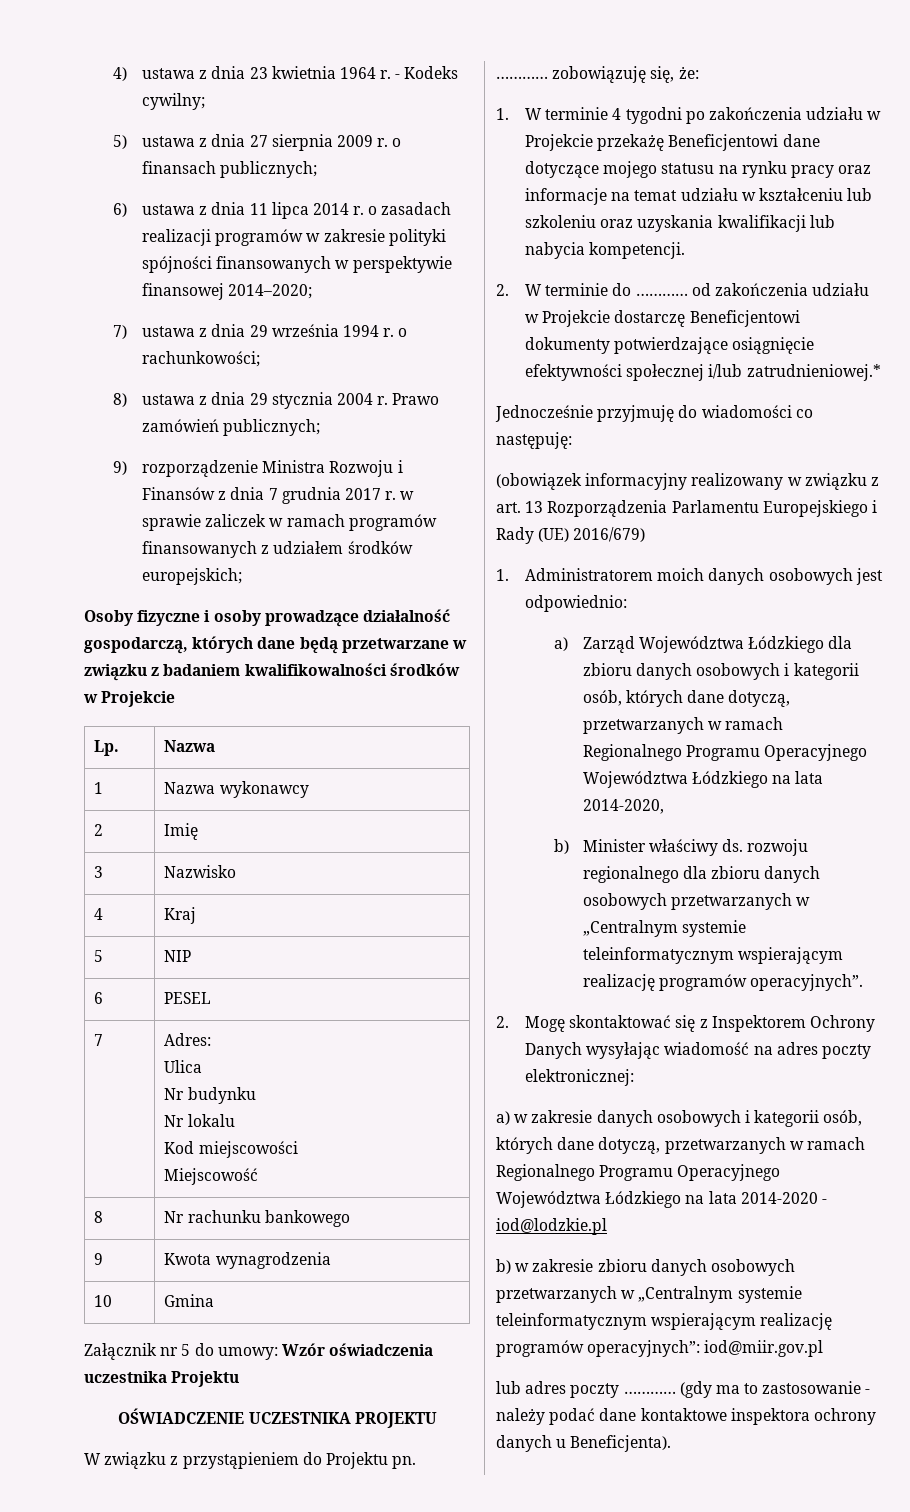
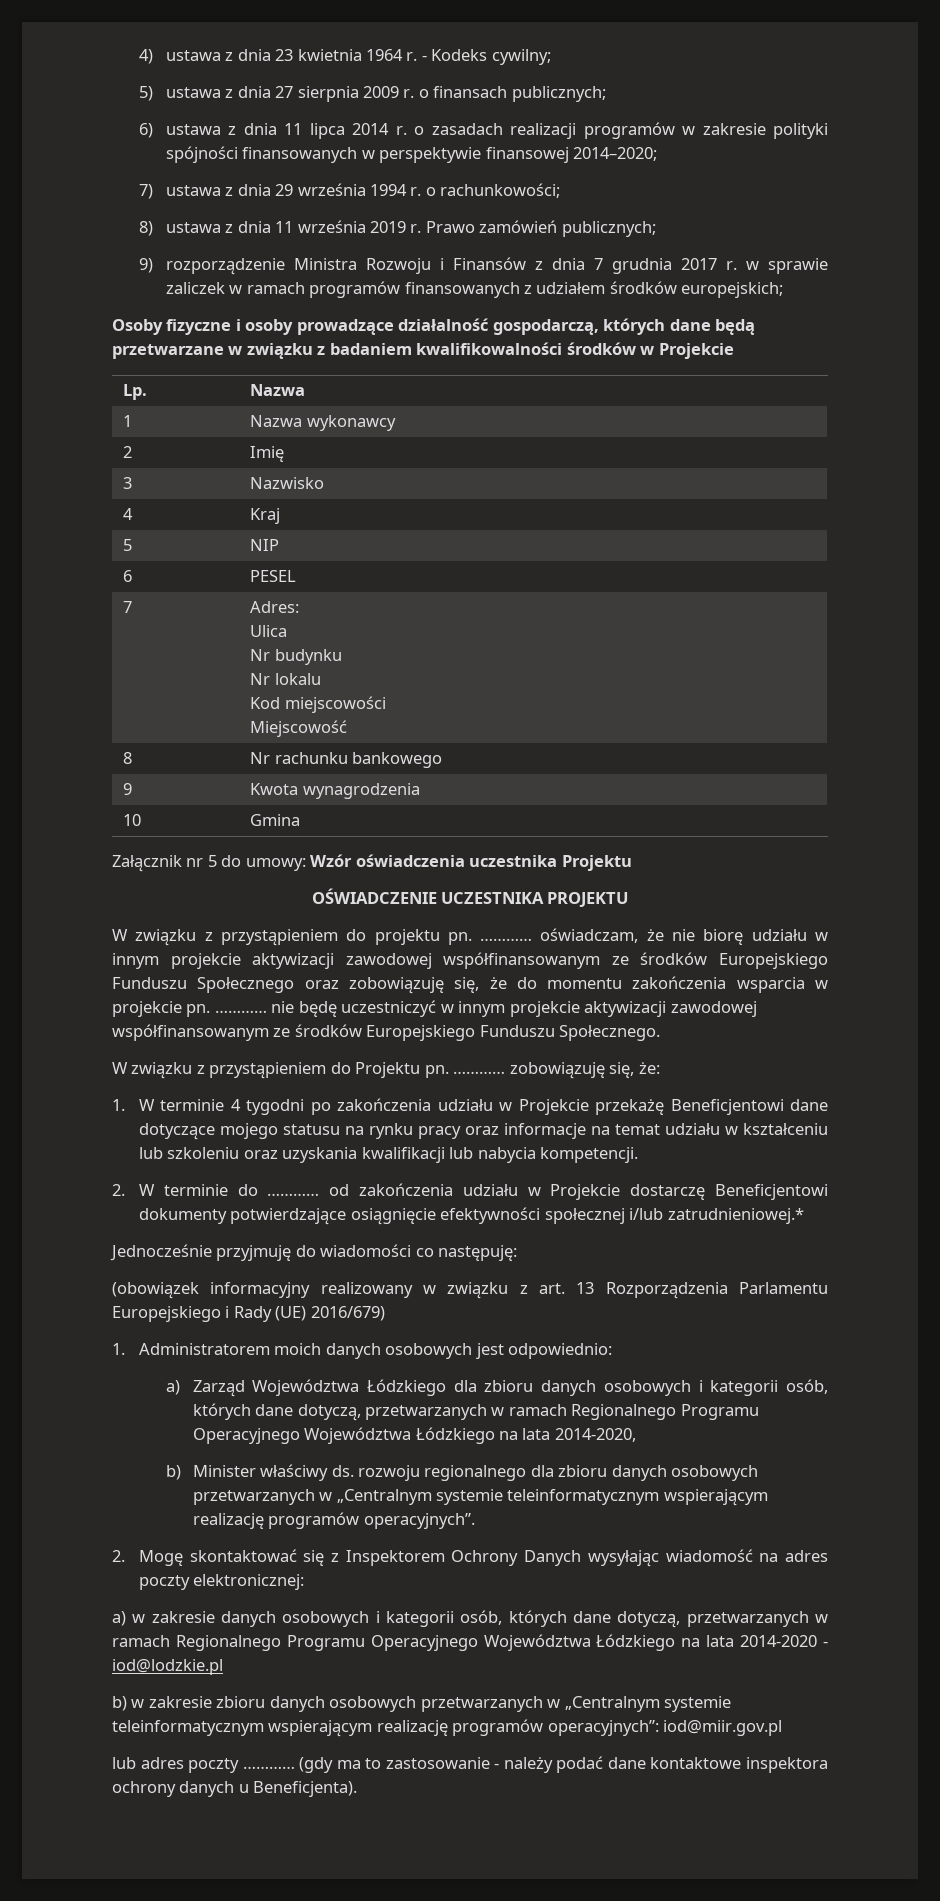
- 8) ustawa z dnia 29 stycznia 2004 r.
+ 8) ustawa z dnia 11 września 2019 r.
+ W związku z przystąpieniem do projektu pn. ………… oświadczam, że nie biorę udziału w innym projekcie aktywizacji zawodowej współfinansowanym ze środków Europejskiego Funduszu Społecznego oraz zobowiązuję się, że do momentu zakończenia wsparcia w projekcie pn. ………… nie będę uczestniczyć w innym projekcie aktywizacji zawodowej współfinansowanym ze środków Europejskiego Funduszu Społecznego.

